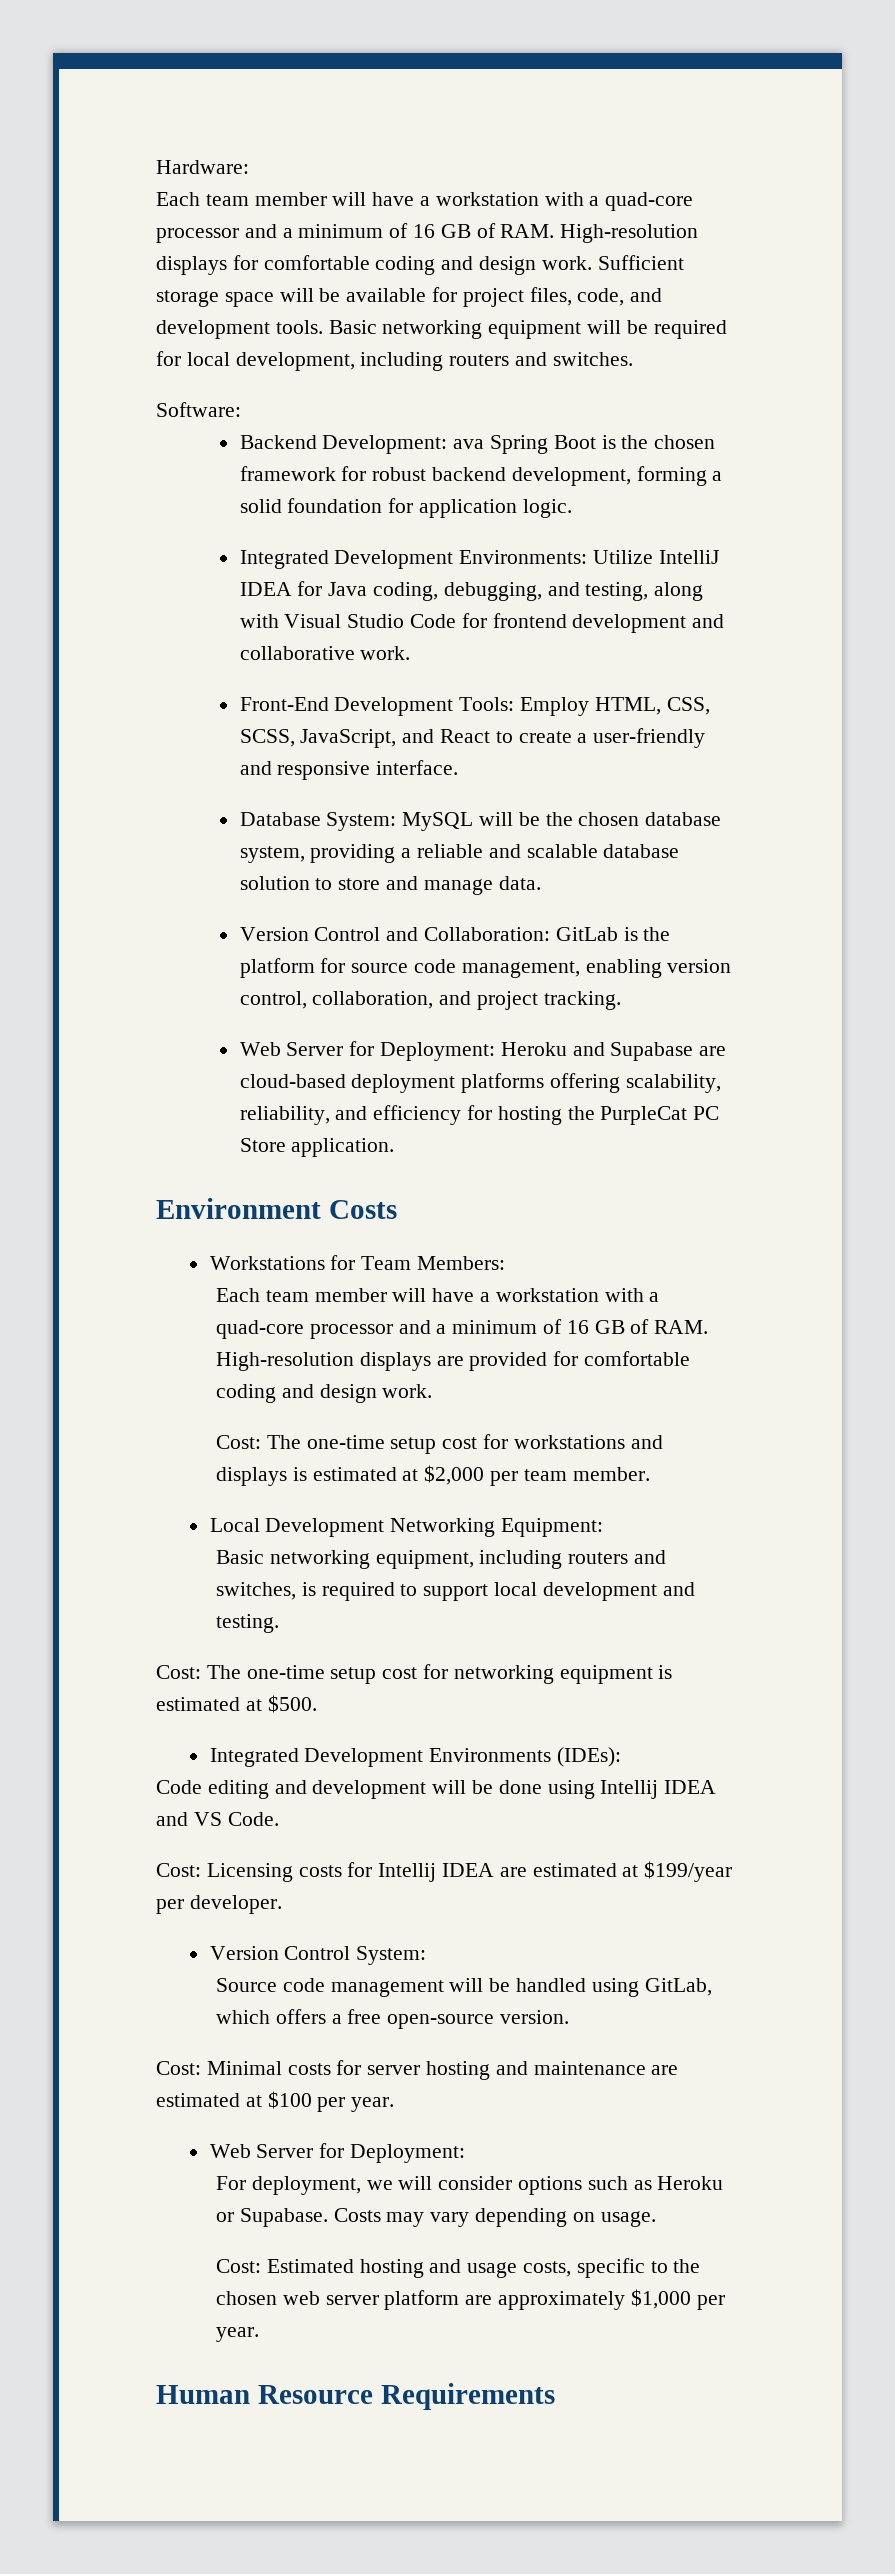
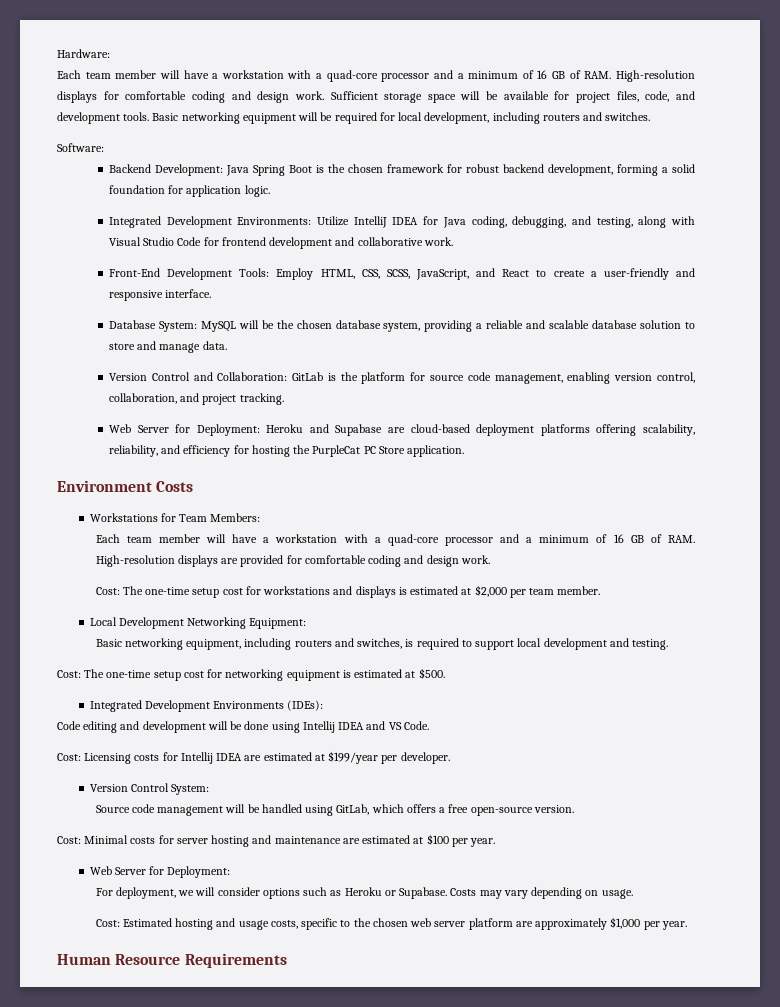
- Backend Development: ava Spring Boot is the chosen framework for robust backend development, forming a solid foundation for application logic.
+ Backend Development: Java Spring Boot is the chosen framework for robust backend development, forming a solid foundation for application logic.

